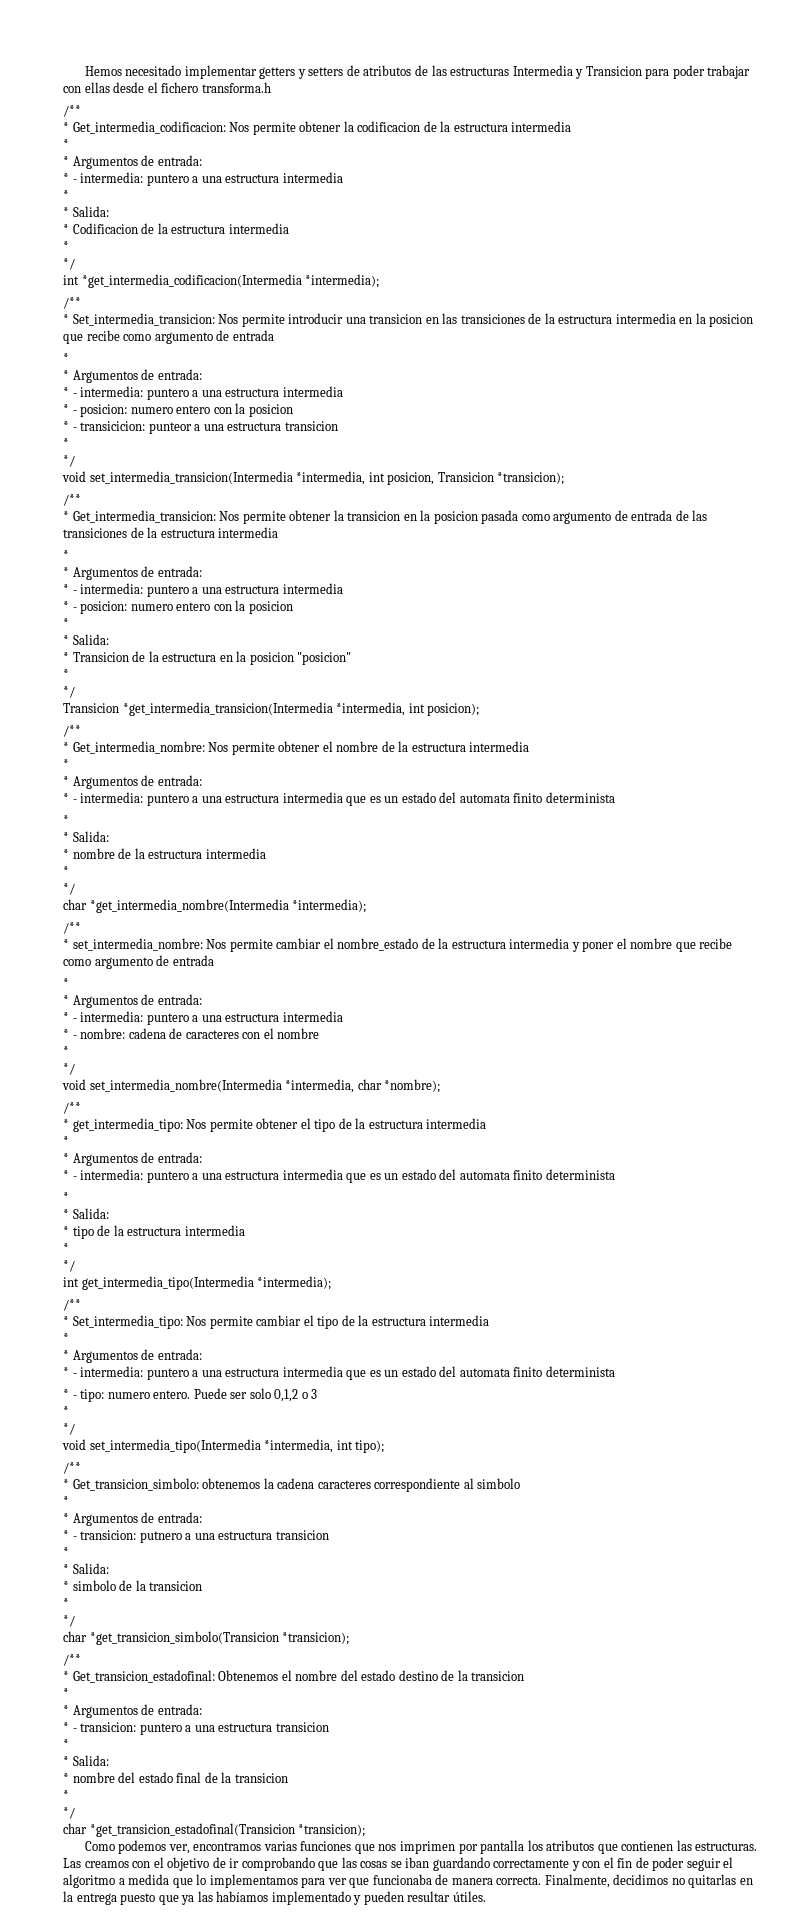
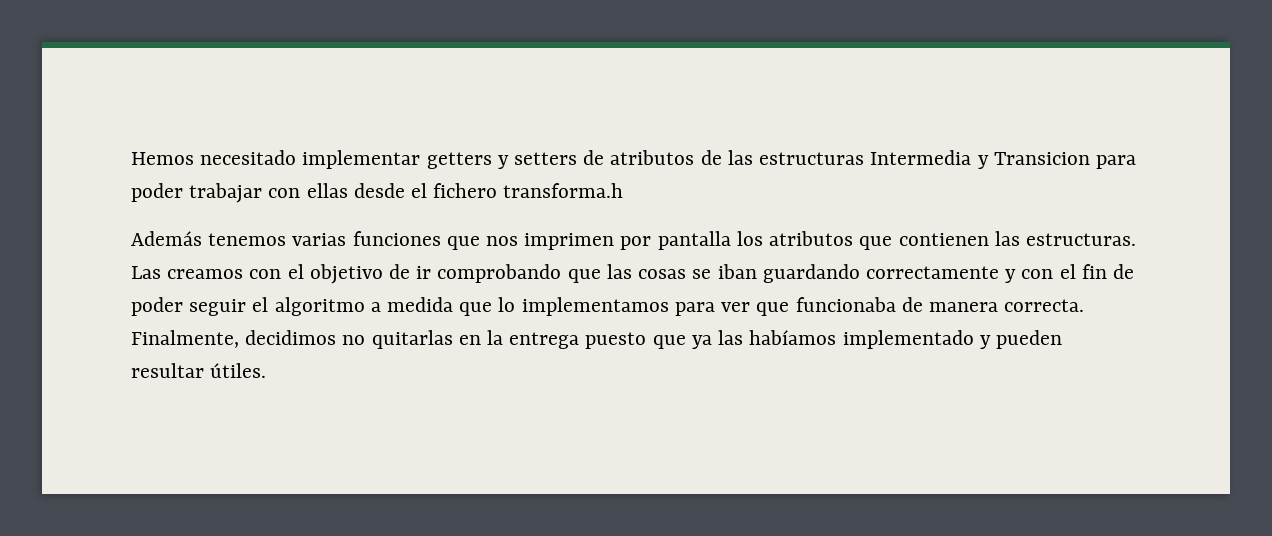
  Hemos necesitado implementar getters y setters de atributos de las estructuras Intermedia y Transicion para poder trabajar con ellas desde el fichero transforma.h
- /**
- * Get_intermedia_codificacion: Nos permite obtener la codificacion de la estructura intermedia
- *
- * Argumentos de entrada:
- * - intermedia: puntero a una estructura intermedia
- *
- * Salida:
- * Codificacion de la estructura intermedia
- *
- */
- int *get_intermedia_codificacion(Intermedia *intermedia);
- /**
- * Set_intermedia_transicion: Nos permite introducir una transicion en las transiciones de la estructura intermedia en la posicion que recibe como argumento de entrada
- *
- * Argumentos de entrada:
- * - intermedia: puntero a una estructura intermedia
- * - posicion: numero entero con la posicion
- * - transicicion: punteor a una estructura transicion
- *
- */
- void set_intermedia_transicion(Intermedia *intermedia, int posicion, Transicion *transicion);
- /**
- * Get_intermedia_transicion: Nos permite obtener la transicion en la posicion pasada como argumento de entrada de las transiciones de la estructura intermedia
- *
- * Argumentos de entrada:
- * - intermedia: puntero a una estructura intermedia
- * - posicion: numero entero con la posicion
- *
- * Salida:
- * Transicion de la estructura en la posicion "posicion"
- *
- */
- Transicion *get_intermedia_transicion(Intermedia *intermedia, int posicion);
- /**
- * Get_intermedia_nombre: Nos permite obtener el nombre de la estructura intermedia
- *
- * Argumentos de entrada:
- * - intermedia: puntero a una estructura intermedia que es un estado del automata finito determinista
- *
- * Salida:
- * nombre de la estructura intermedia
- *
- */
- char *get_intermedia_nombre(Intermedia *intermedia);
- /**
- * set_intermedia_nombre: Nos permite cambiar el nombre_estado de la estructura intermedia y poner el nombre que recibe como argumento de entrada
- *
- * Argumentos de entrada:
- * - intermedia: puntero a una estructura intermedia
- * - nombre: cadena de caracteres con el nombre
- *
- */
- void set_intermedia_nombre(Intermedia *intermedia, char *nombre);
- /**
- * get_intermedia_tipo: Nos permite obtener el tipo de la estructura intermedia
- *
- * Argumentos de entrada:
- * - intermedia: puntero a una estructura intermedia que es un estado del automata finito determinista
- *
- * Salida:
- * tipo de la estructura intermedia
- *
- */
- int get_intermedia_tipo(Intermedia *intermedia);
- /**
- * Set_intermedia_tipo: Nos permite cambiar el tipo de la estructura intermedia
- *
- * Argumentos de entrada:
- * - intermedia: puntero a una estructura intermedia que es un estado del automata finito determinista
- * - tipo: numero entero. Puede ser solo 0,1,2 o 3
- *
- */
- void set_intermedia_tipo(Intermedia *intermedia, int tipo);
- /**
- * Get_transicion_simbolo: obtenemos la cadena caracteres correspondiente al simbolo
- *
- * Argumentos de entrada:
- * - transicion: putnero a una estructura transicion
- *
- * Salida:
- * simbolo de la transicion
- *
- */
- char *get_transicion_simbolo(Transicion *transicion);
- /**
- * Get_transicion_estadofinal: Obtenemos el nombre del estado destino de la transicion
- *
- * Argumentos de entrada:
- * - transicion: puntero a una estructura transicion
- *
- * Salida:
- * nombre del estado final de la transicion
- *
- */
- char *get_transicion_estadofinal(Transicion *transicion);
- Como podemos ver, encontramos varias funciones que nos imprimen por pantalla los atributos que contienen las estructuras.
+ Además tenemos varias funciones que nos imprimen por pantalla los atributos que contienen las estructuras.

